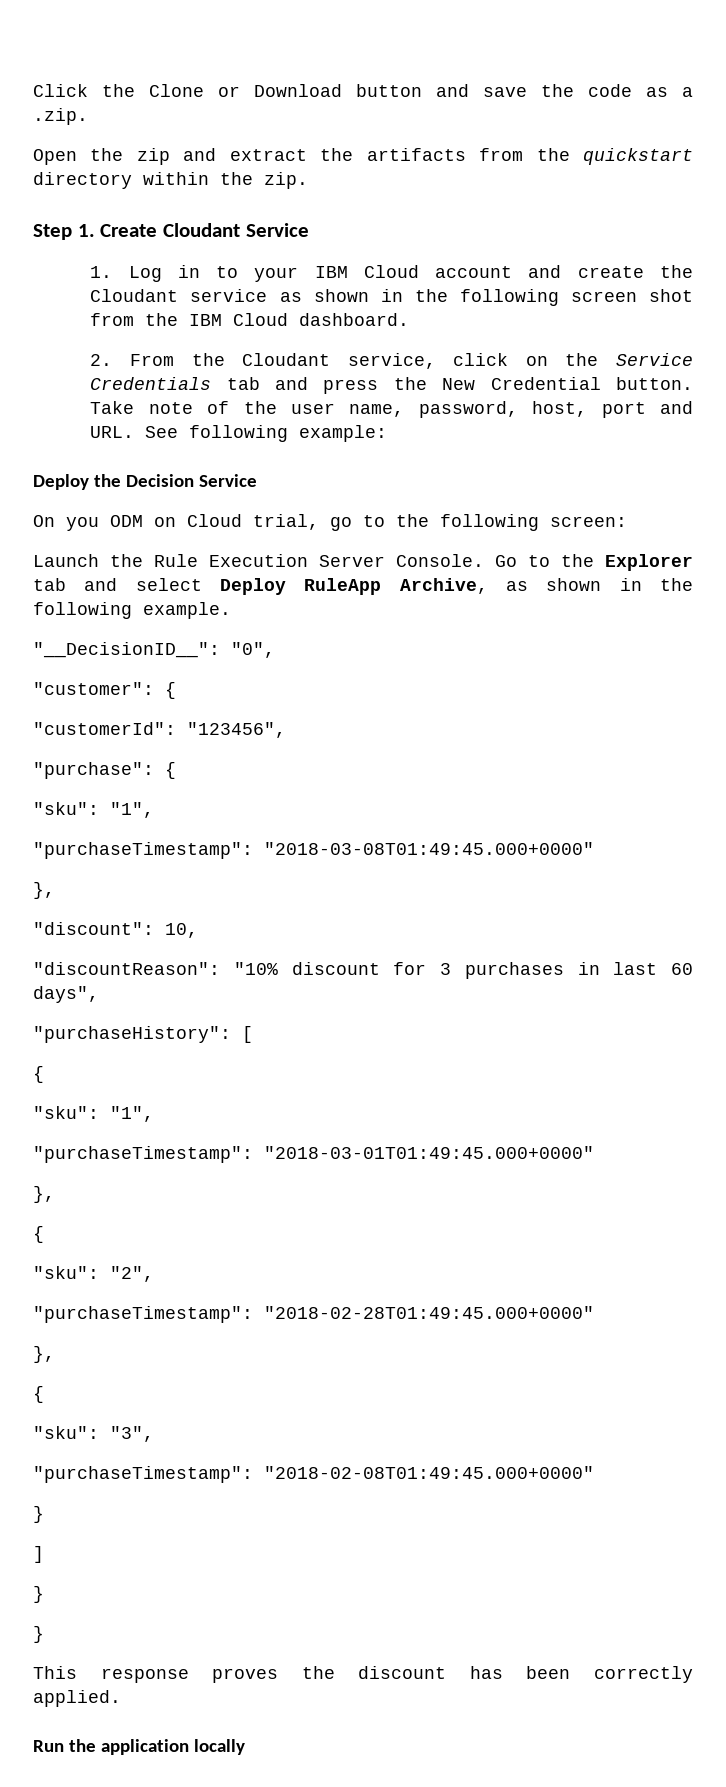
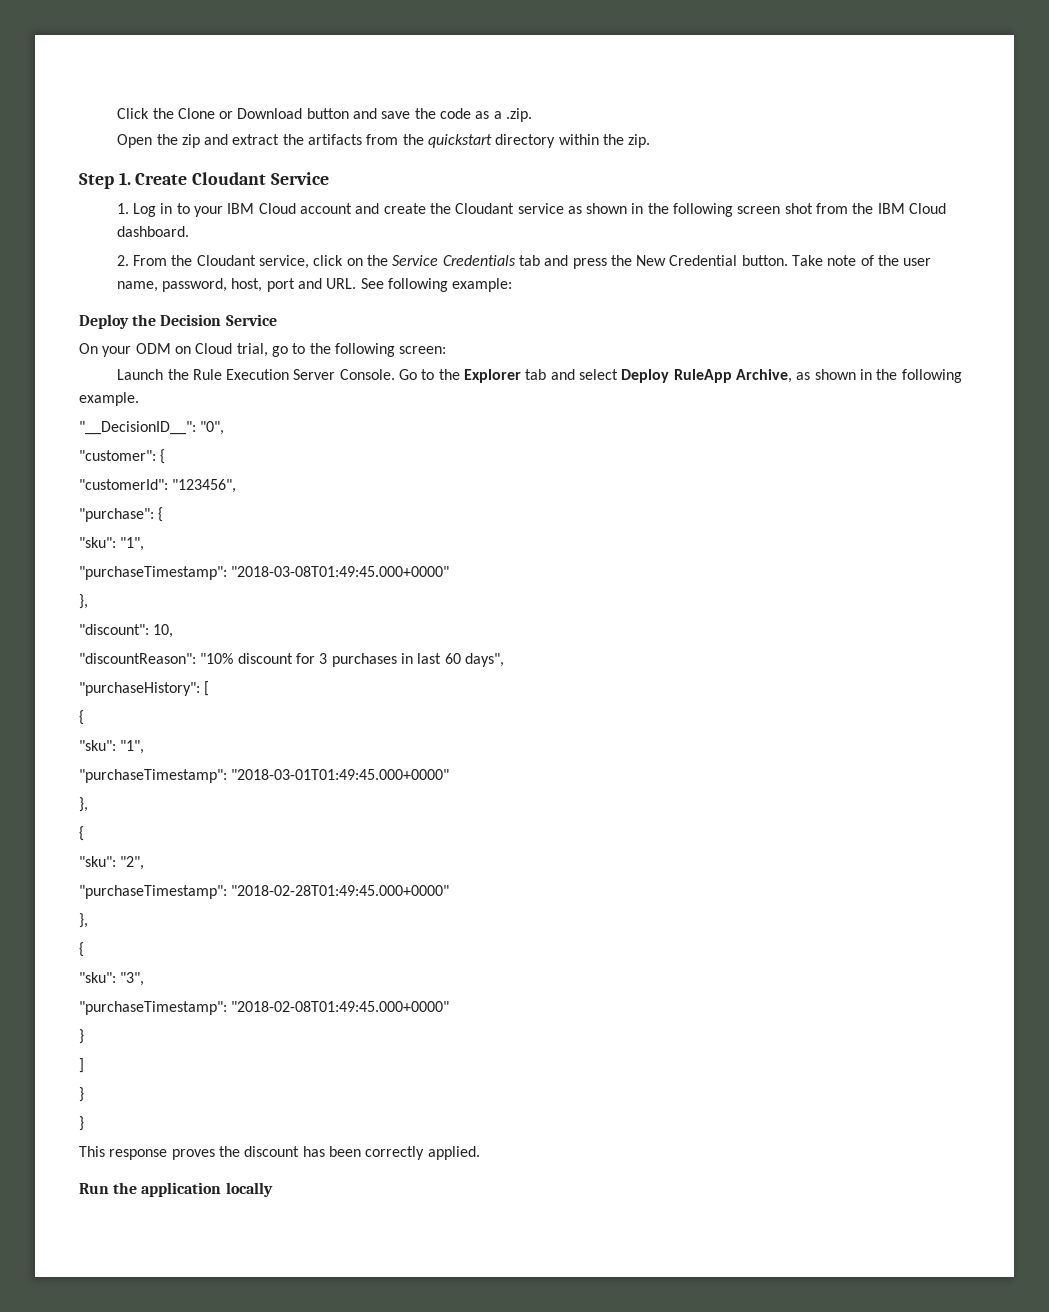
- On you ODM on Cloud trial, go to the following screen:
+ On your ODM on Cloud trial, go to the following screen:

